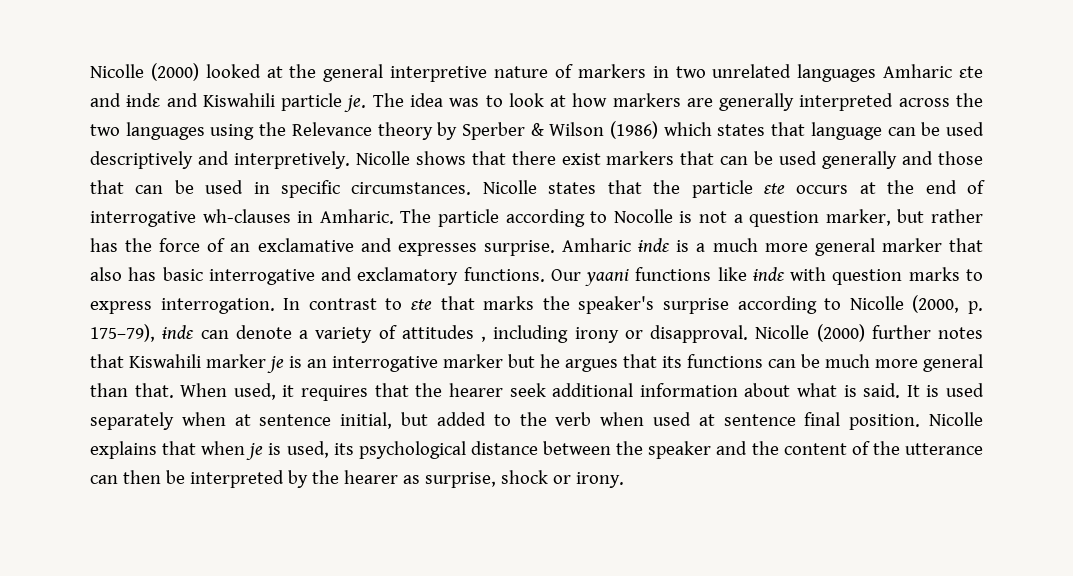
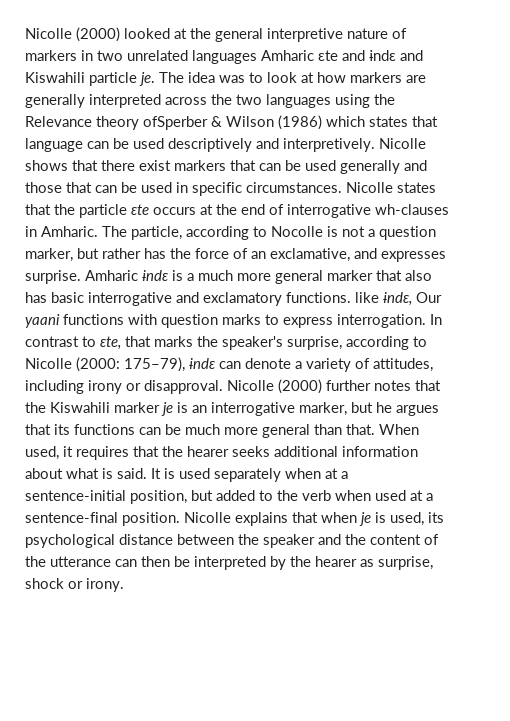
- The idea was to look at how markers are generally interpreted across the two languages using the Relevance theory by Sperber & Wilson (1986) which states that language can be used descriptively and interpretively.
+ The idea was to look at how markers are generally interpreted across the two languages using the Relevance theory ofSperber & Wilson (1986) which states that language can be used descriptively and interpretively.
- The particle according to Nocolle is not a question marker, but rather has the force of an exclamative and expresses surprise.
+ The particle, according to Nocolle is not a question marker, but rather has the force of an exclamative, and expresses surprise.
- Amharic ɨndɛ is a much more general marker that also has basic interrogative and exclamatory functions. Our yaani functions like ɨndɛ with question marks to express interrogation.
+ Amharic ɨndɛ is a much more general marker that also has basic interrogative and exclamatory functions. like ɨndɛ, Our yaani functions with question marks to express interrogation.
- In contrast to ɛte that marks the speaker's surprise according to Nicolle (2000, p. 175–79), ɨndɛ can denote a variety of attitudes , including irony or disapproval.
+ In contrast to ɛte, that marks the speaker's surprise, according to Nicolle (2000: 175–79), ɨndɛ can denote a variety of attitudes, including irony or disapproval.
- Nicolle (2000) further notes that Kiswahili marker je is an interrogative marker but he argues that its functions can be much more general than that.
+ Nicolle (2000) further notes that the Kiswahili marker je is an interrogative marker, but he argues that its functions can be much more general than that.
- When used, it requires that the hearer seek additional information about what is said.
+ When used, it requires that the hearer seeks additional information about what is said.
- It is used separately when at sentence initial, but added to the verb when used at sentence final position.
+ It is used separately when at a sentence-initial position, but added to the verb when used at a sentence-final position.

